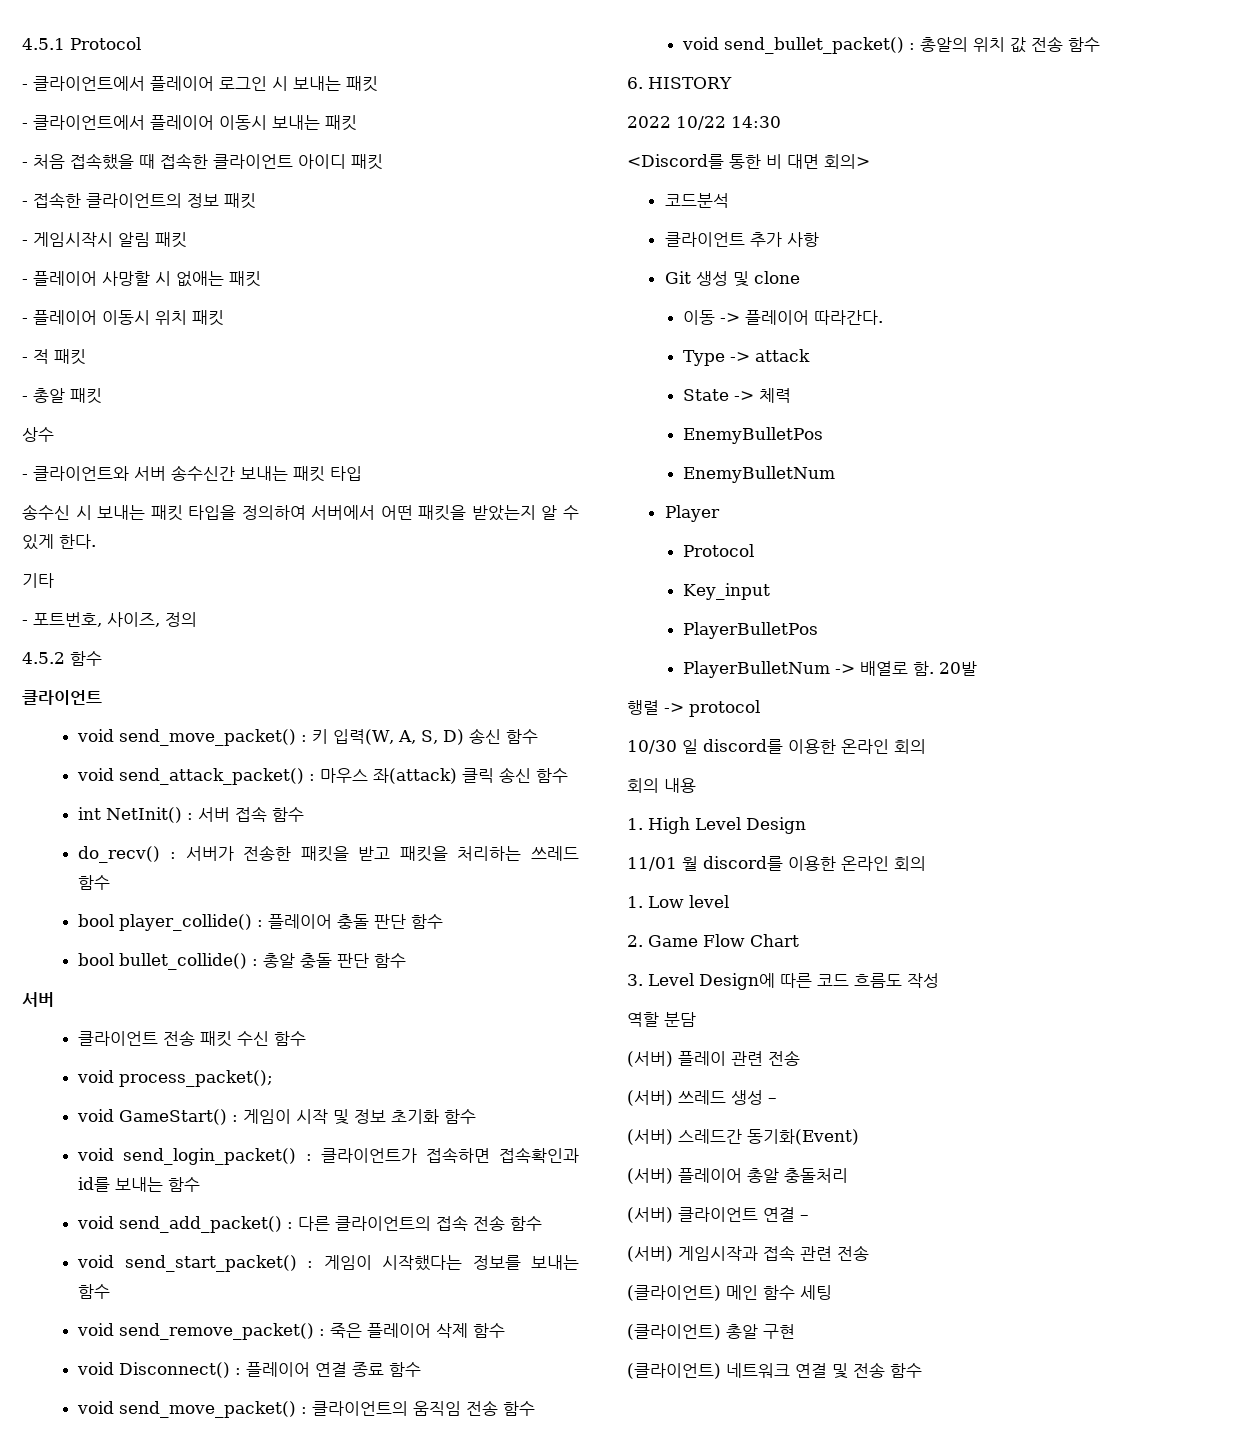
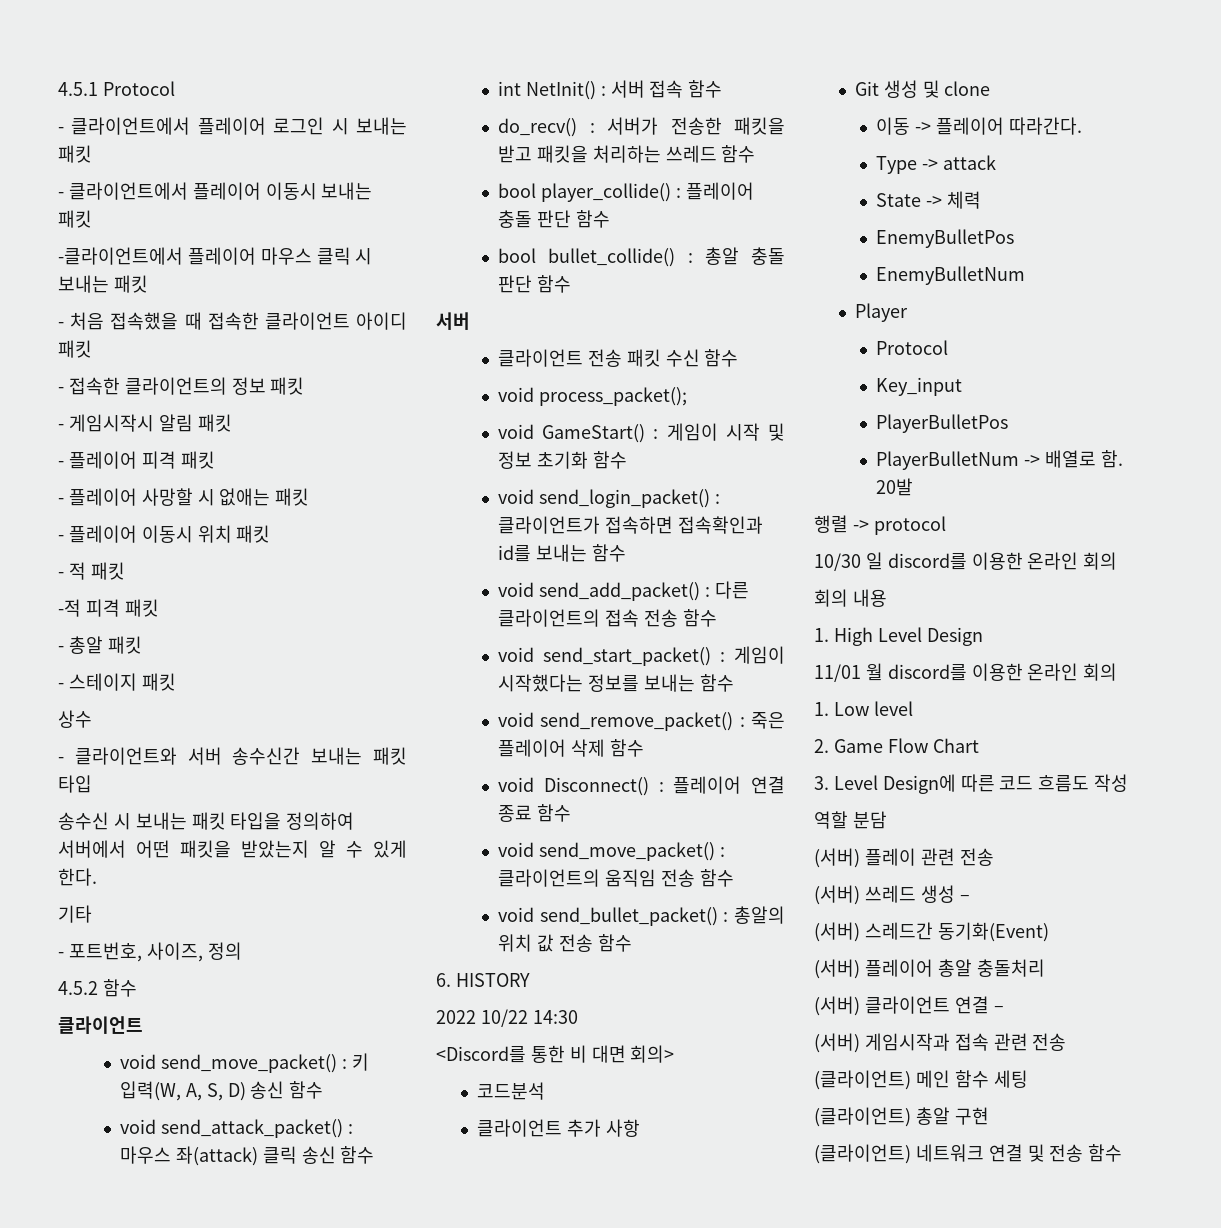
+ -클라이언트에서 플레이어 마우스 클릭 시 보내는 패킷
+ - 플레이어 피격 패킷
+ -적 피격 패킷
+ - 스테이지 패킷

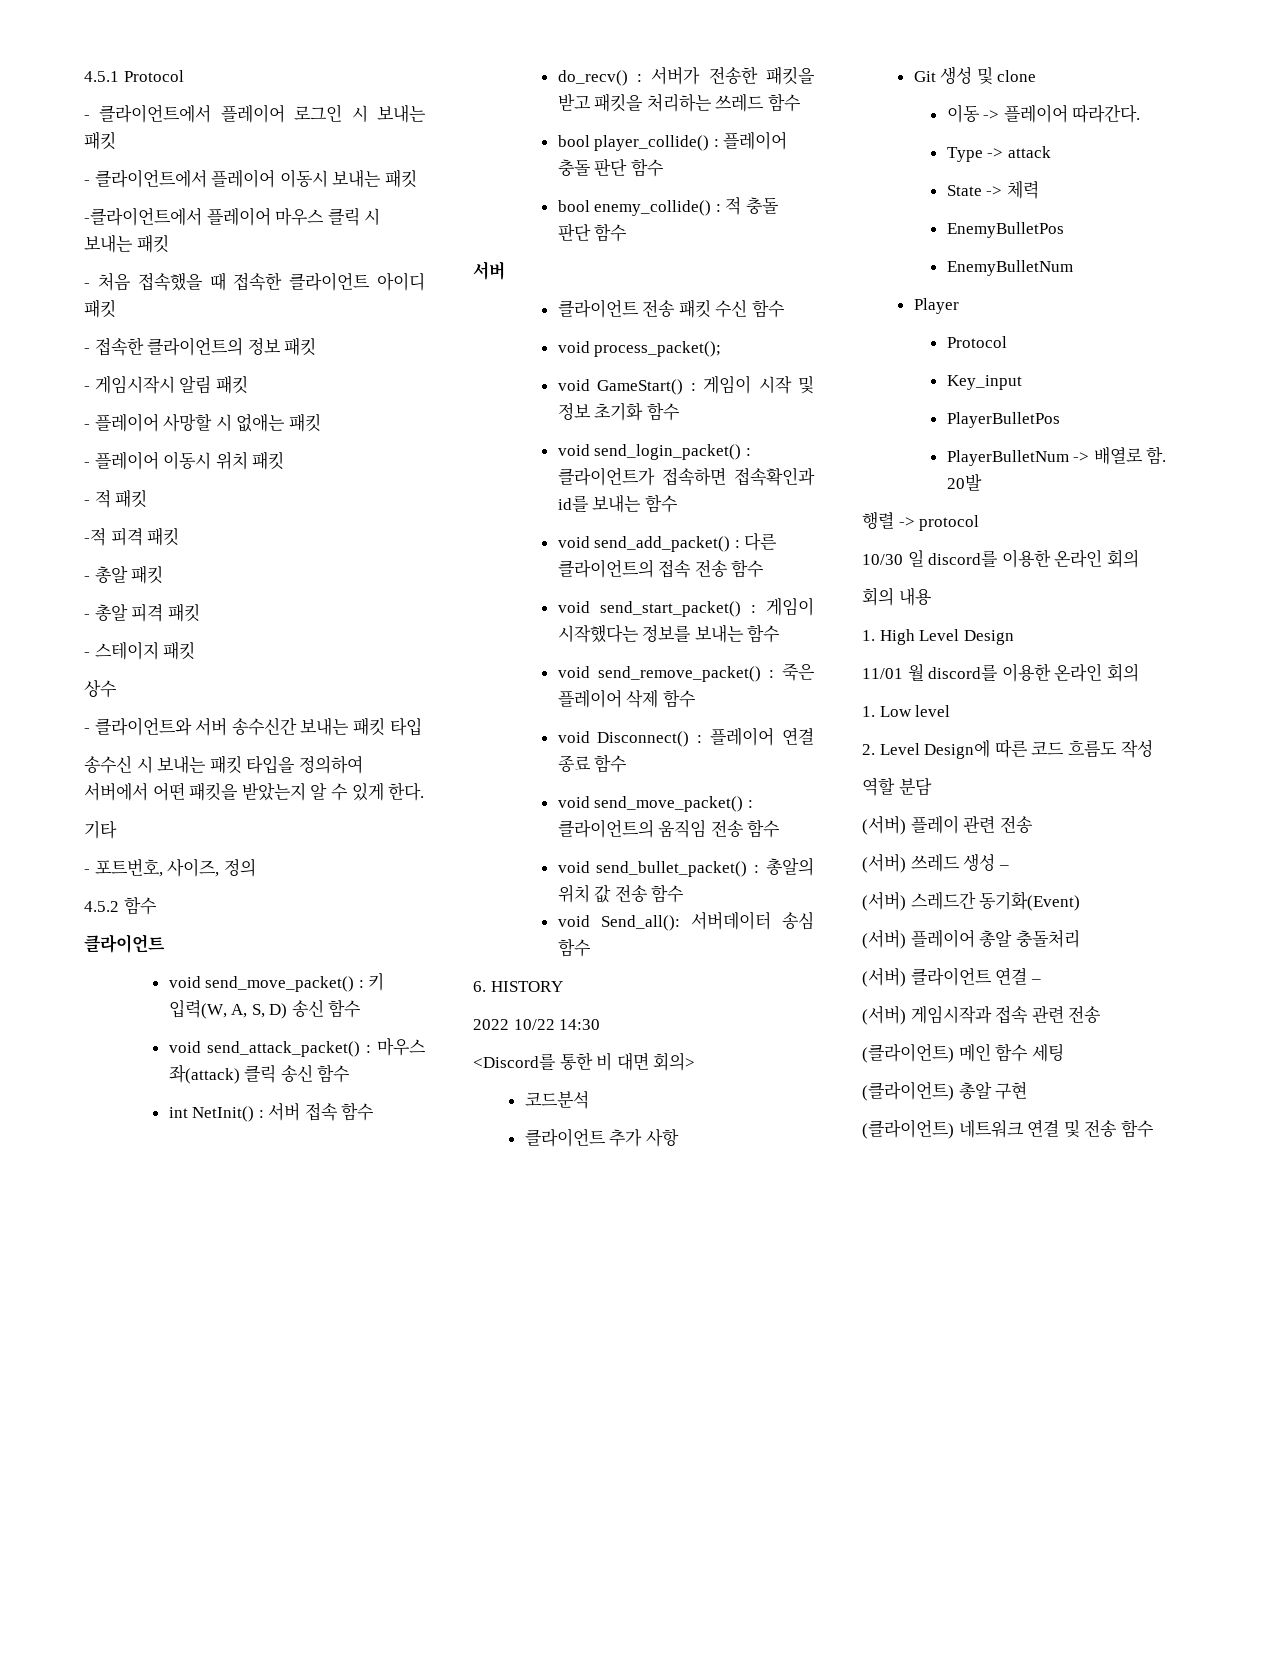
- - 플레이어 피격 패킷
+ - 총알 피격 패킷
- bool bullet_collide() : 총알 충돌 판단 함수
+ bool enemy_collide() : 적 충돌 판단 함수
+ void Send_all(): 서버데이터 송심 함수
- 2. Game Flow Chart
- 3. Level Design에 따른 코드 흐름도 작성
+ 2. Level Design에 따른 코드 흐름도 작성

